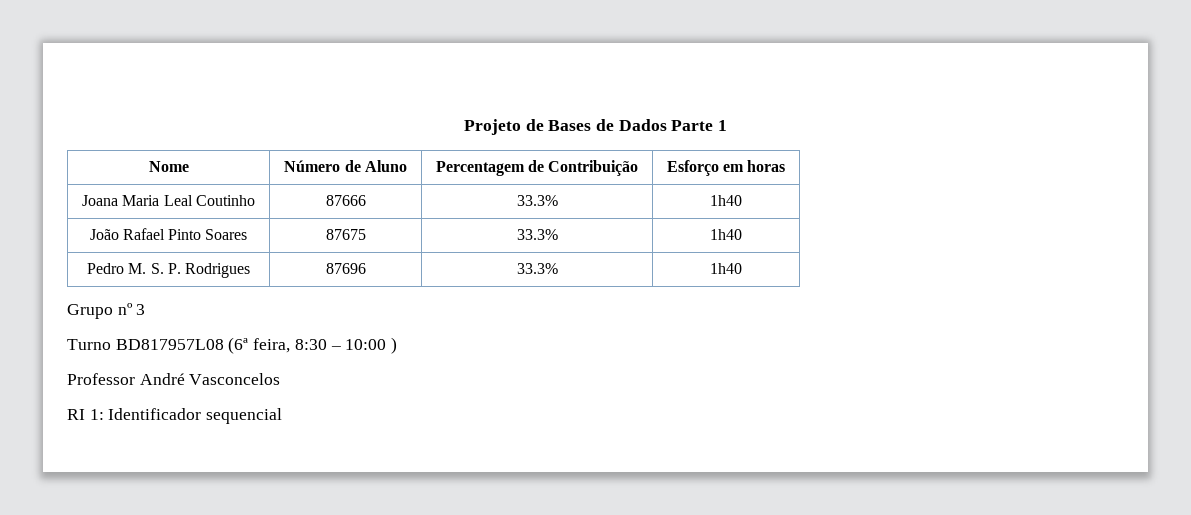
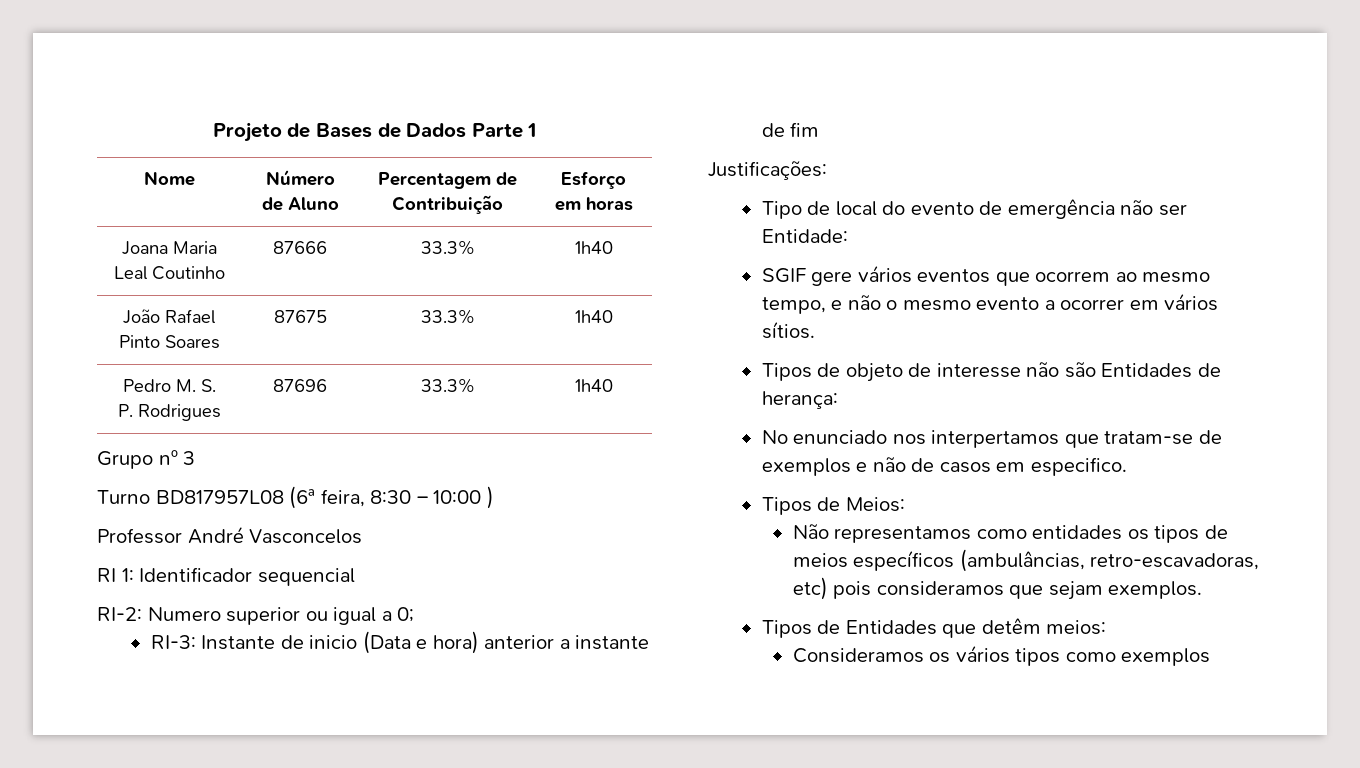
+ RI-2: Numero superior ou igual a 0;
+ RI-3: Instante de inicio (Data e hora) anterior a instante de fim
+ Justificações:
+ Tipo de local do evento de emergência não ser Entidade:
+ SGIF gere vários eventos que ocorrem ao mesmo tempo, e não o mesmo evento a ocorrer em vários sítios.
+ Tipos de objeto de interesse não são Entidades de herança:
+ No enunciado nos interpertamos que tratam-se de exemplos e não de casos em especifico.
+ Tipos de Meios:
+ Não representamos como entidades os tipos de meios específicos (ambulâncias, retro-escavadoras, etc) pois consideramos que sejam exemplos.
+ Tipos de Entidades que detêm meios:
+ Consideramos os vários tipos como exemplos

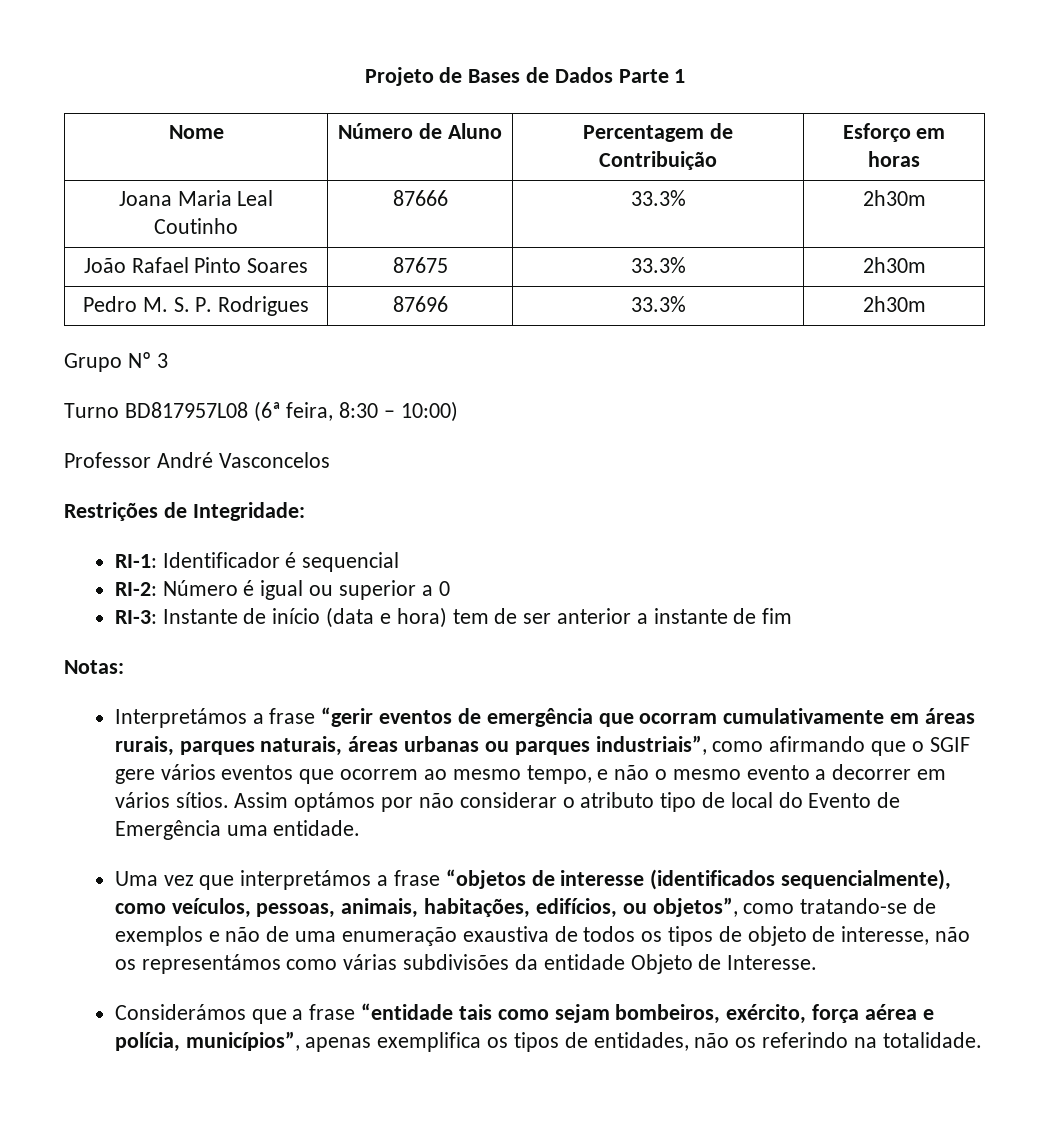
- Joana Maria Leal Coutinho | 87666 | 33.3% | 1h40
+ Joana Maria Leal Coutinho | 87666 | 33.3% | 2h30m
- João Rafael Pinto Soares | 87675 | 33.3% | 1h40
+ João Rafael Pinto Soares | 87675 | 33.3% | 2h30m
- Pedro M. S. P. Rodrigues | 87696 | 33.3% | 1h40
+ Pedro M. S. P. Rodrigues | 87696 | 33.3% | 2h30m
- Grupo nº 3
+ Grupo Nº 3
- Turno BD817957L08 (6ª feira, 8:30 – 10:00 )
+ Turno BD817957L08 (6ª feira, 8:30 – 10:00)
- RI 1: Identificador sequencial
- RI-2: Numero superior ou igual a 0;
- RI-3: Instante de inicio (Data e hora) anterior a instante de fim
+ Restrições de Integridade:
+ RI-1: Identificador é sequencial
+ RI-2: Número é igual ou superior a 0
+ RI-3: Instante de início (data e hora) tem de ser anterior a instante de fim
- Justificações:
- Tipo de local do evento de emergência não ser Entidade:
- SGIF gere vários eventos que ocorrem ao mesmo tempo, e não o mesmo evento a ocorrer em vários sítios.
- Tipos de objeto de interesse não são Entidades de herança:
- No enunciado nos interpertamos que tratam-se de exemplos e não de casos em especifico.
- Tipos de Meios:
- Não representamos como entidades os tipos de meios específicos (ambulâncias, retro-escavadoras, etc) pois consideramos que sejam exemplos.
- Tipos de Entidades que detêm meios:
- Consideramos os vários tipos como exemplos
+ Notas:
+ Interpretámos a frase “gerir eventos de emergência que ocorram cumulativamente em áreas rurais, parques naturais, áreas urbanas ou parques industriais”, como afirmando que o SGIF gere vários eventos que ocorrem ao mesmo tempo, e não o mesmo evento a decorrer em vários sítios. Assim optámos por não considerar o atributo tipo de local do Evento de Emergência uma entidade.
+ Uma vez que interpretámos a frase “objetos de interesse (identificados sequencialmente), como veículos, pessoas, animais, habitações, edifícios, ou objetos”, como tratando-se de exemplos e não de uma enumeração exaustiva de todos os tipos de objeto de interesse, não os representámos como várias subdivisões da entidade Objeto de Interesse.
+ Considerámos que a frase “entidade tais como sejam bombeiros, exército, força aérea e polícia, municípios”, apenas exemplifica os tipos de entidades, não os referindo na totalidade.

